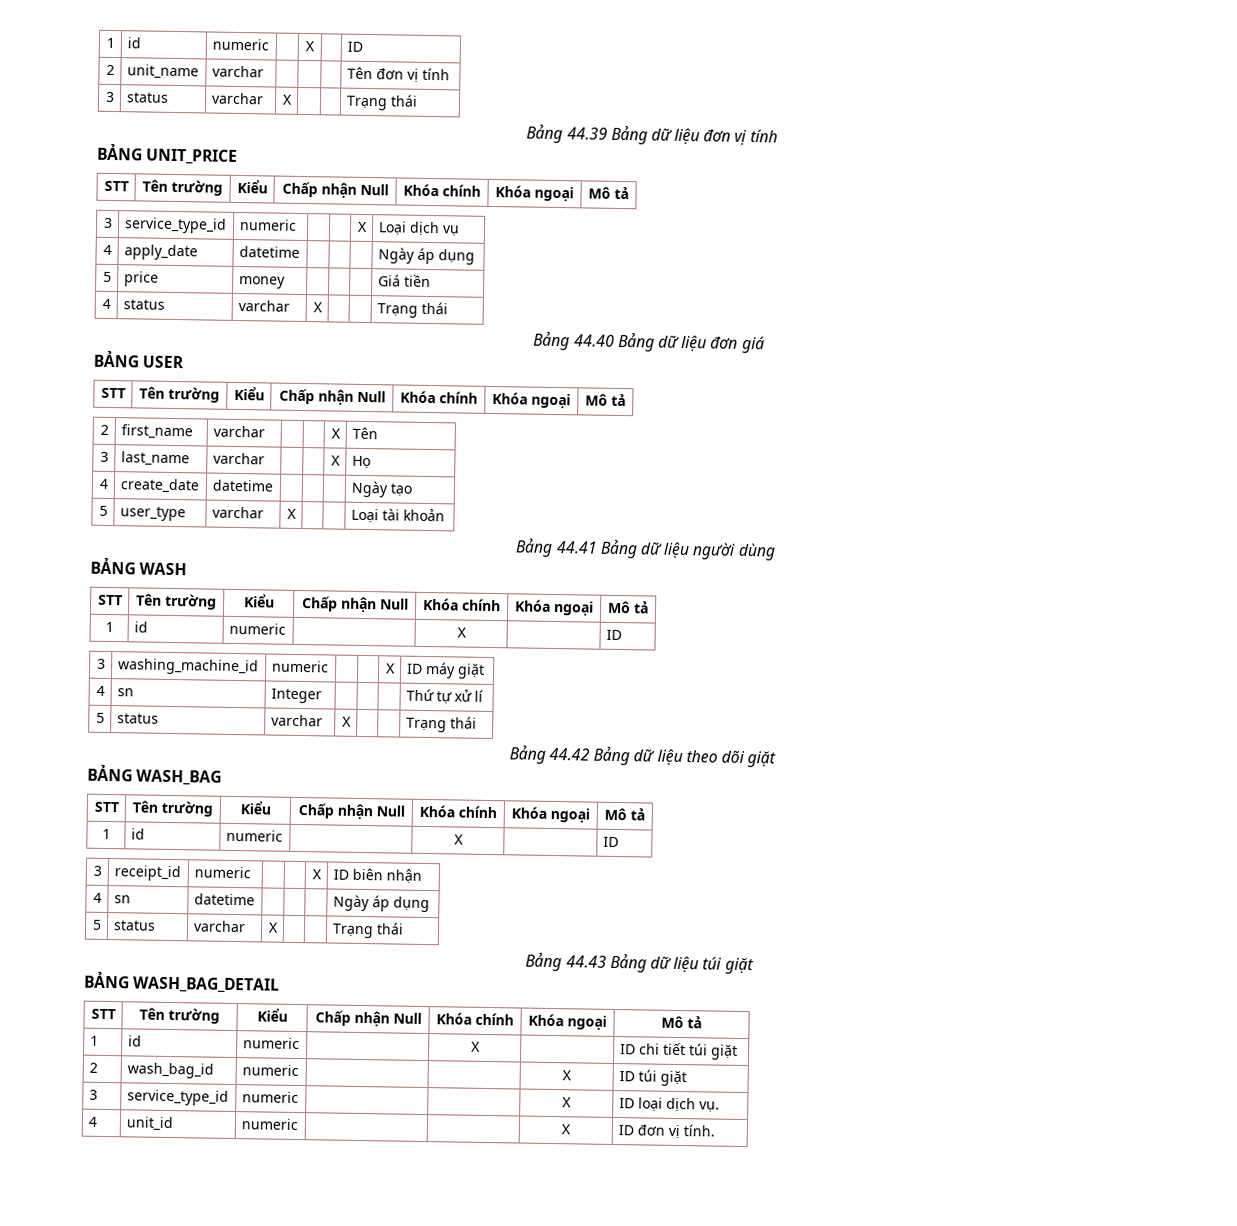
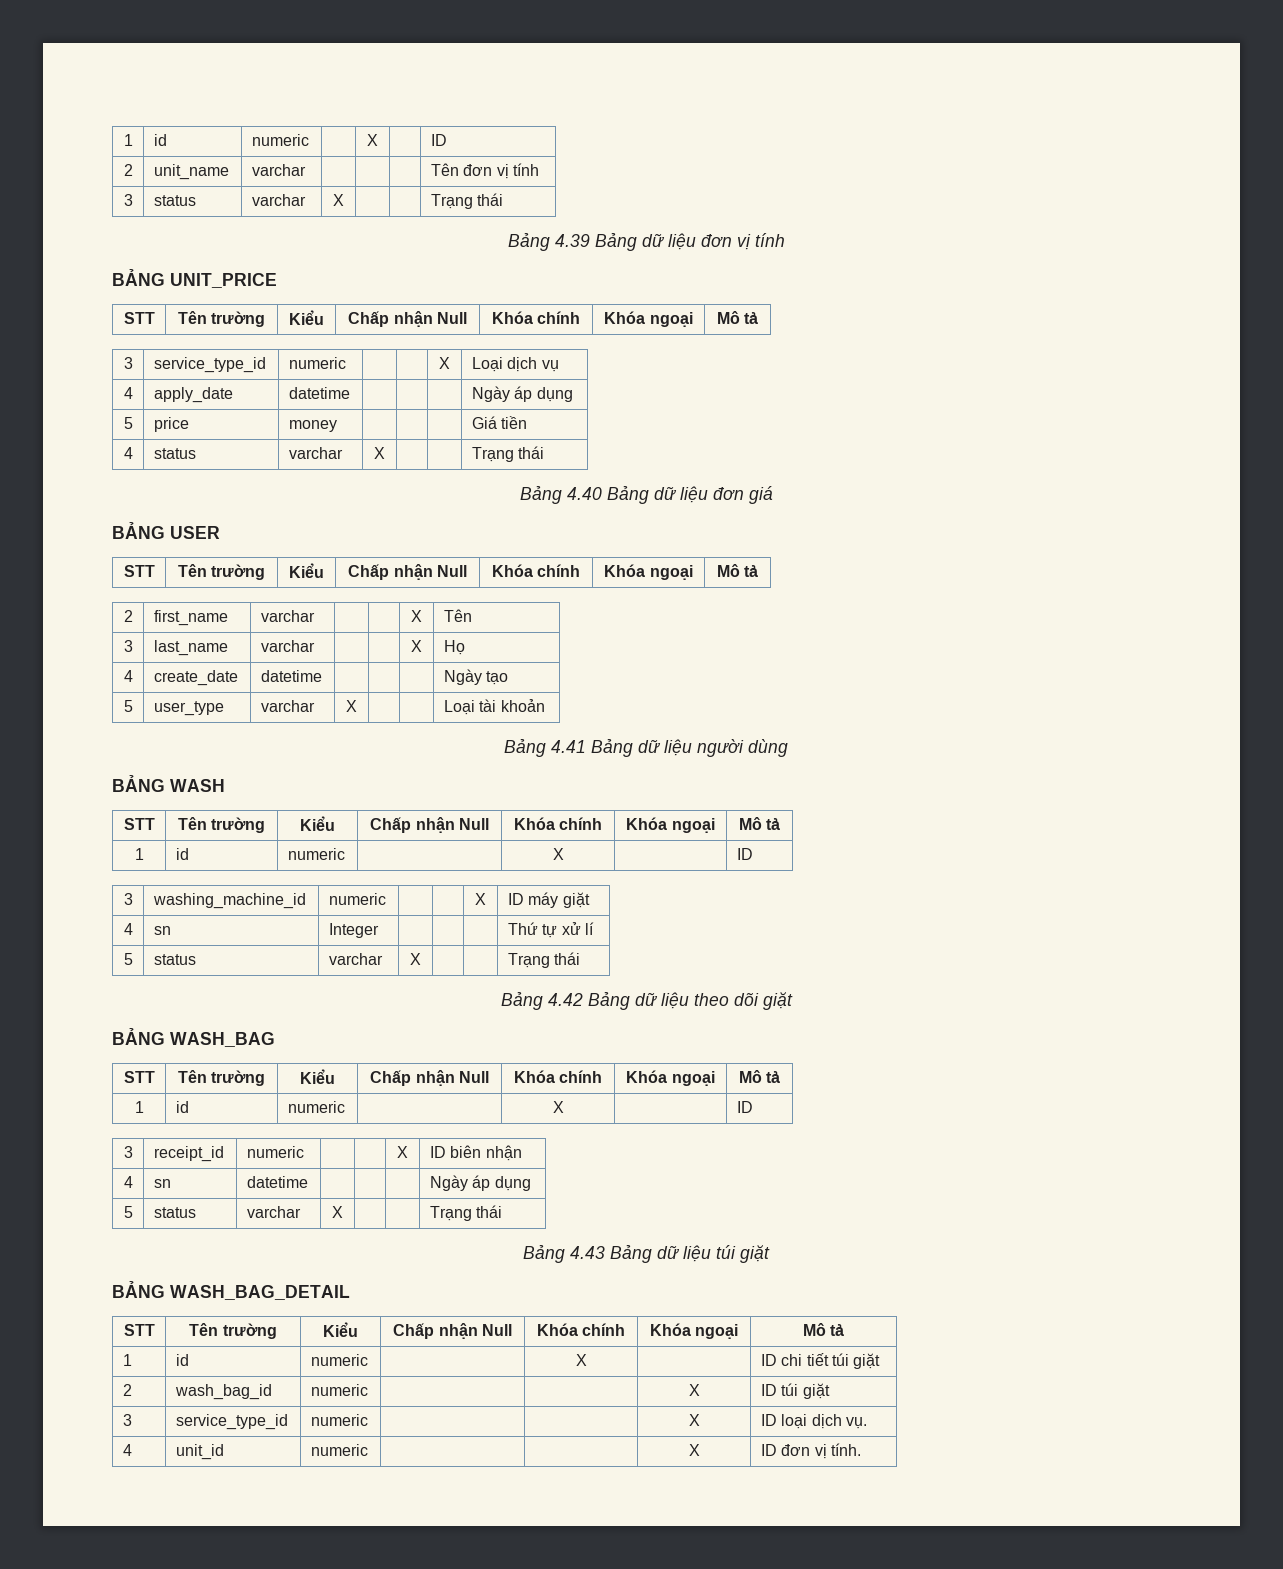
- Bảng 44.39 Bảng dữ liệu đơn vị tính
+ Bảng 4.39 Bảng dữ liệu đơn vị tính
- Bảng 44.40 Bảng dữ liệu đơn giá
+ Bảng 4.40 Bảng dữ liệu đơn giá
- Bảng 44.41 Bảng dữ liệu người dùng
+ Bảng 4.41 Bảng dữ liệu người dùng
- Bảng 44.42 Bảng dữ liệu theo dõi giặt
+ Bảng 4.42 Bảng dữ liệu theo dõi giặt
- Bảng 44.43 Bảng dữ liệu túi giặt
+ Bảng 4.43 Bảng dữ liệu túi giặt

